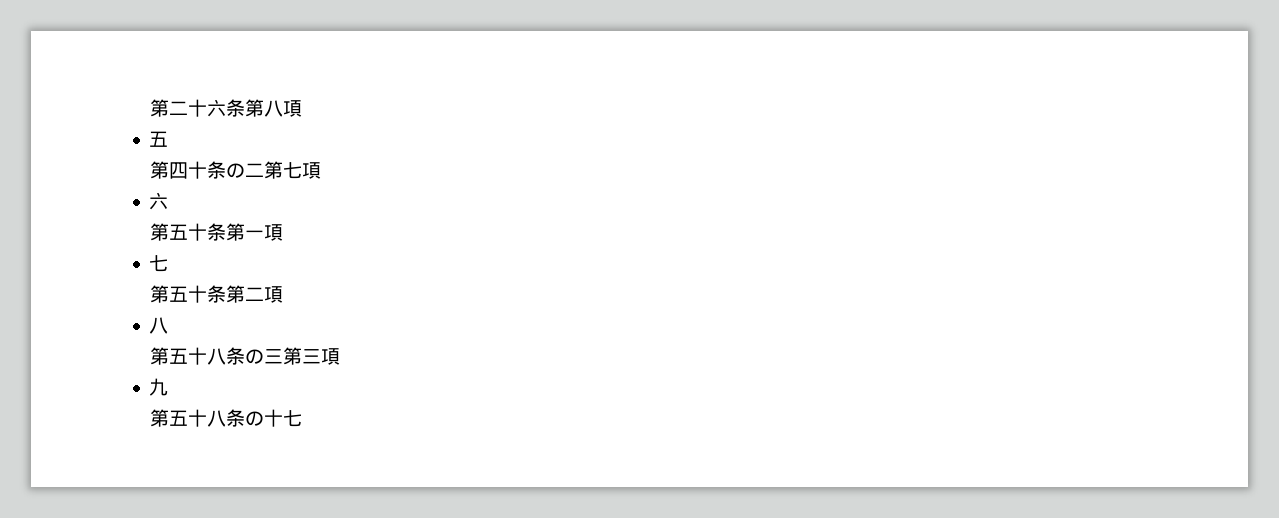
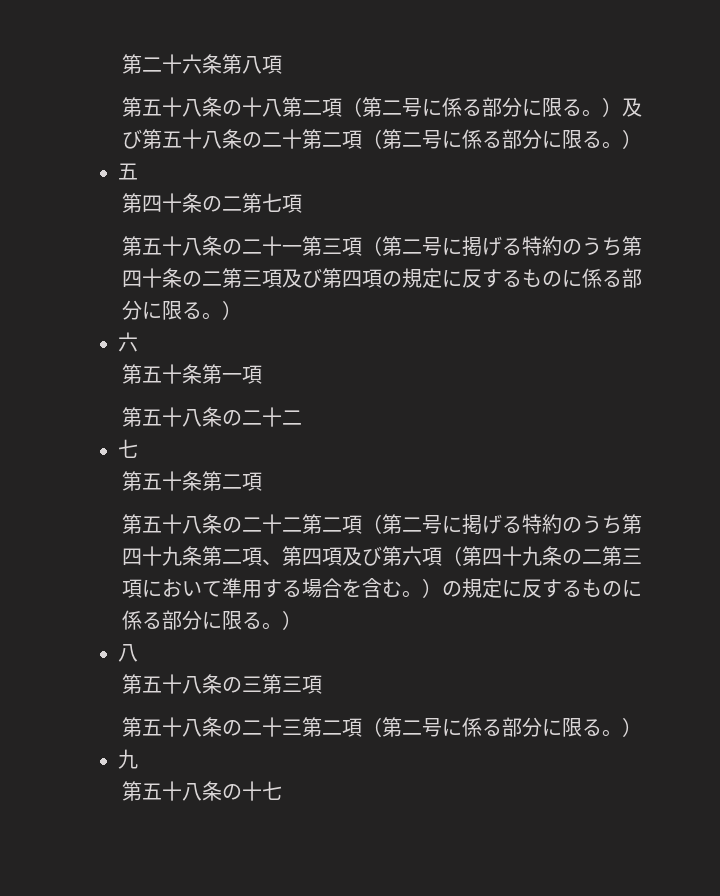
+ 第五十八条の十八第二項（第二号に係る部分に限る。）及び第五十八条の二十第二項（第二号に係る部分に限る。）
+ 第五十八条の二十一第三項（第二号に掲げる特約のうち第四十条の二第三項及び第四項の規定に反するものに係る部分に限る。）
  第五十条第一項
+ 第五十八条の二十二
+ 第五十八条の二十二第二項（第二号に掲げる特約のうち第四十九条第二項、第四項及び第六項（第四十九条の二第三項において準用する場合を含む。）の規定に反するものに係る部分に限る。）
+ 第五十八条の二十三第二項（第二号に係る部分に限る。）

